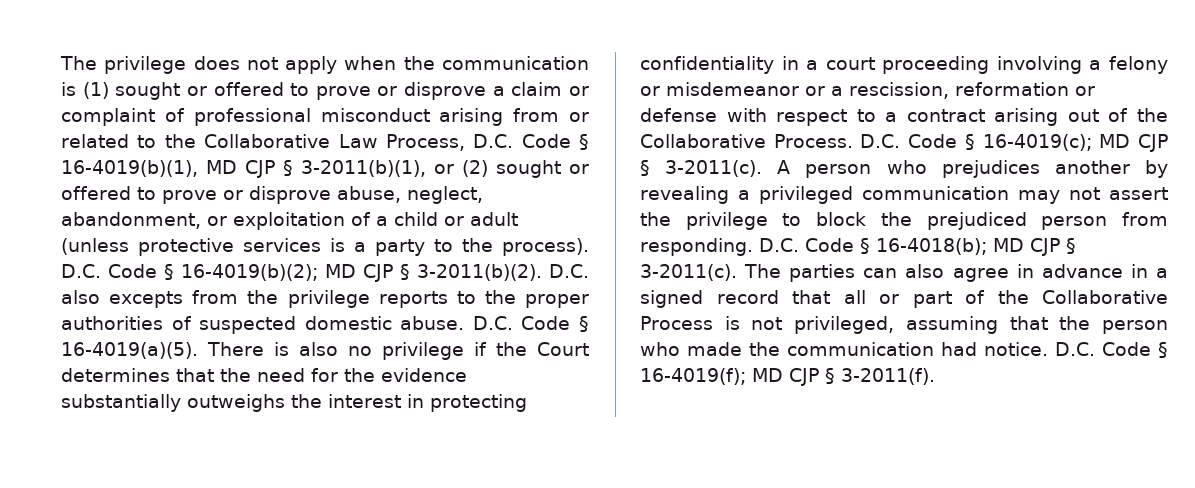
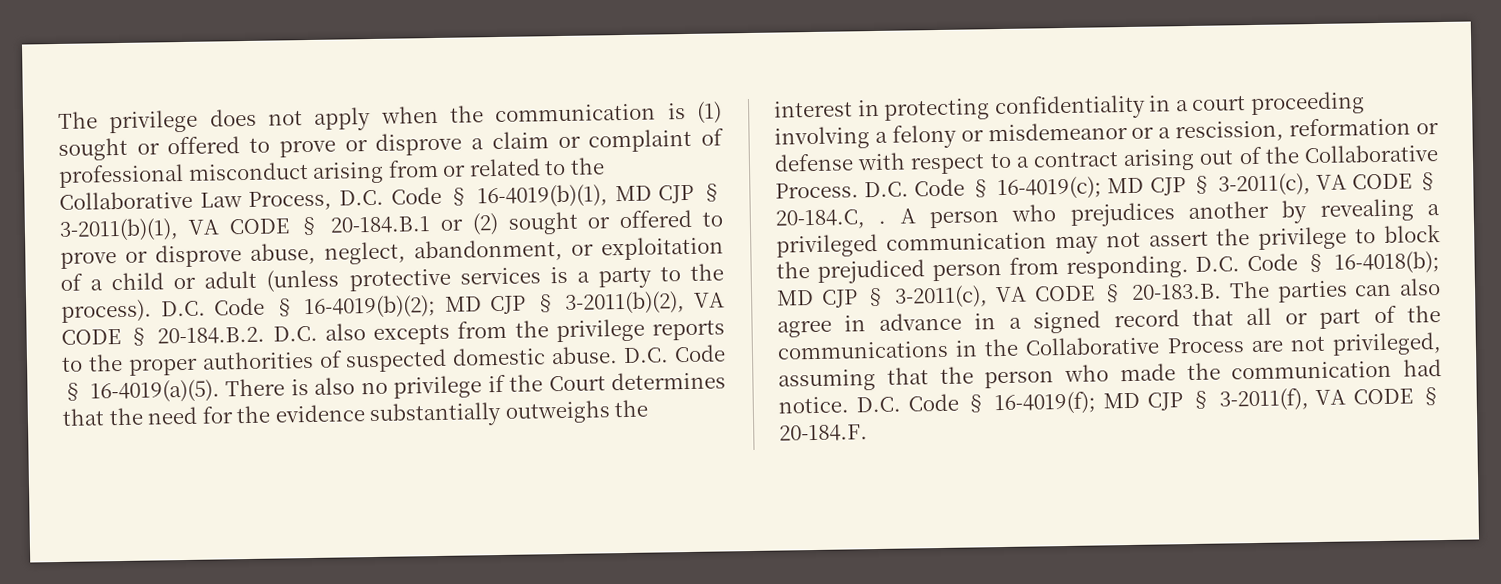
- The privilege does not apply when the communication is (1) sought or offered to prove or disprove a claim or complaint of professional misconduct arising from or related to the Collaborative Law Process, D.C. Code § 16-4019(b)(1), MD CJP § 3-2011(b)(1), or (2) sought or offered to prove or disprove abuse, neglect, abandonment, or exploitation of a child or adult (unless protective services is a party to the process).
+ The privilege does not apply when the communication is (1) sought or offered to prove or disprove a claim or complaint of professional misconduct arising from or related to the Collaborative Law Process, D.C. Code § 16-4019(b)(1), MD CJP § 3-2011(b)(1), VA CODE § 20-184.B.1 or (2) sought or offered to prove or disprove abuse, neglect, abandonment, or exploitation of a child or adult (unless protective services is a party to the process).
- D.C. Code § 16-4019(b)(2); MD CJP § 3-2011(b)(2). D.C. also excepts from the privilege reports to the proper authorities of suspected domestic abuse.
+ D.C. Code § 16-4019(b)(2); MD CJP § 3-2011(b)(2), VA CODE § 20-184.B.2. D.C. also excepts from the privilege reports to the proper authorities of suspected domestic abuse.
- D.C. Code § 16-4019(c); MD CJP § 3-2011(c).
+ D.C. Code § 16-4019(c); MD CJP § 3-2011(c), VA CODE § 20-184.C, .
- D.C. Code § 16-4018(b); MD CJP § 3-2011(c). The parties can also agree in advance in a signed record that all or part of the Collaborative Process is not privileged, assuming that the person who made the communication had notice.
+ D.C. Code § 16-4018(b); MD CJP § 3-2011(c), VA CODE § 20-183.B. The parties can also agree in advance in a signed record that all or part of the communications in the Collaborative Process are not privileged, assuming that the person who made the communication had notice.
- D.C. Code § 16-4019(f); MD CJP § 3-2011(f).
+ D.C. Code § 16-4019(f); MD CJP § 3-2011(f), VA CODE § 20-184.F.

